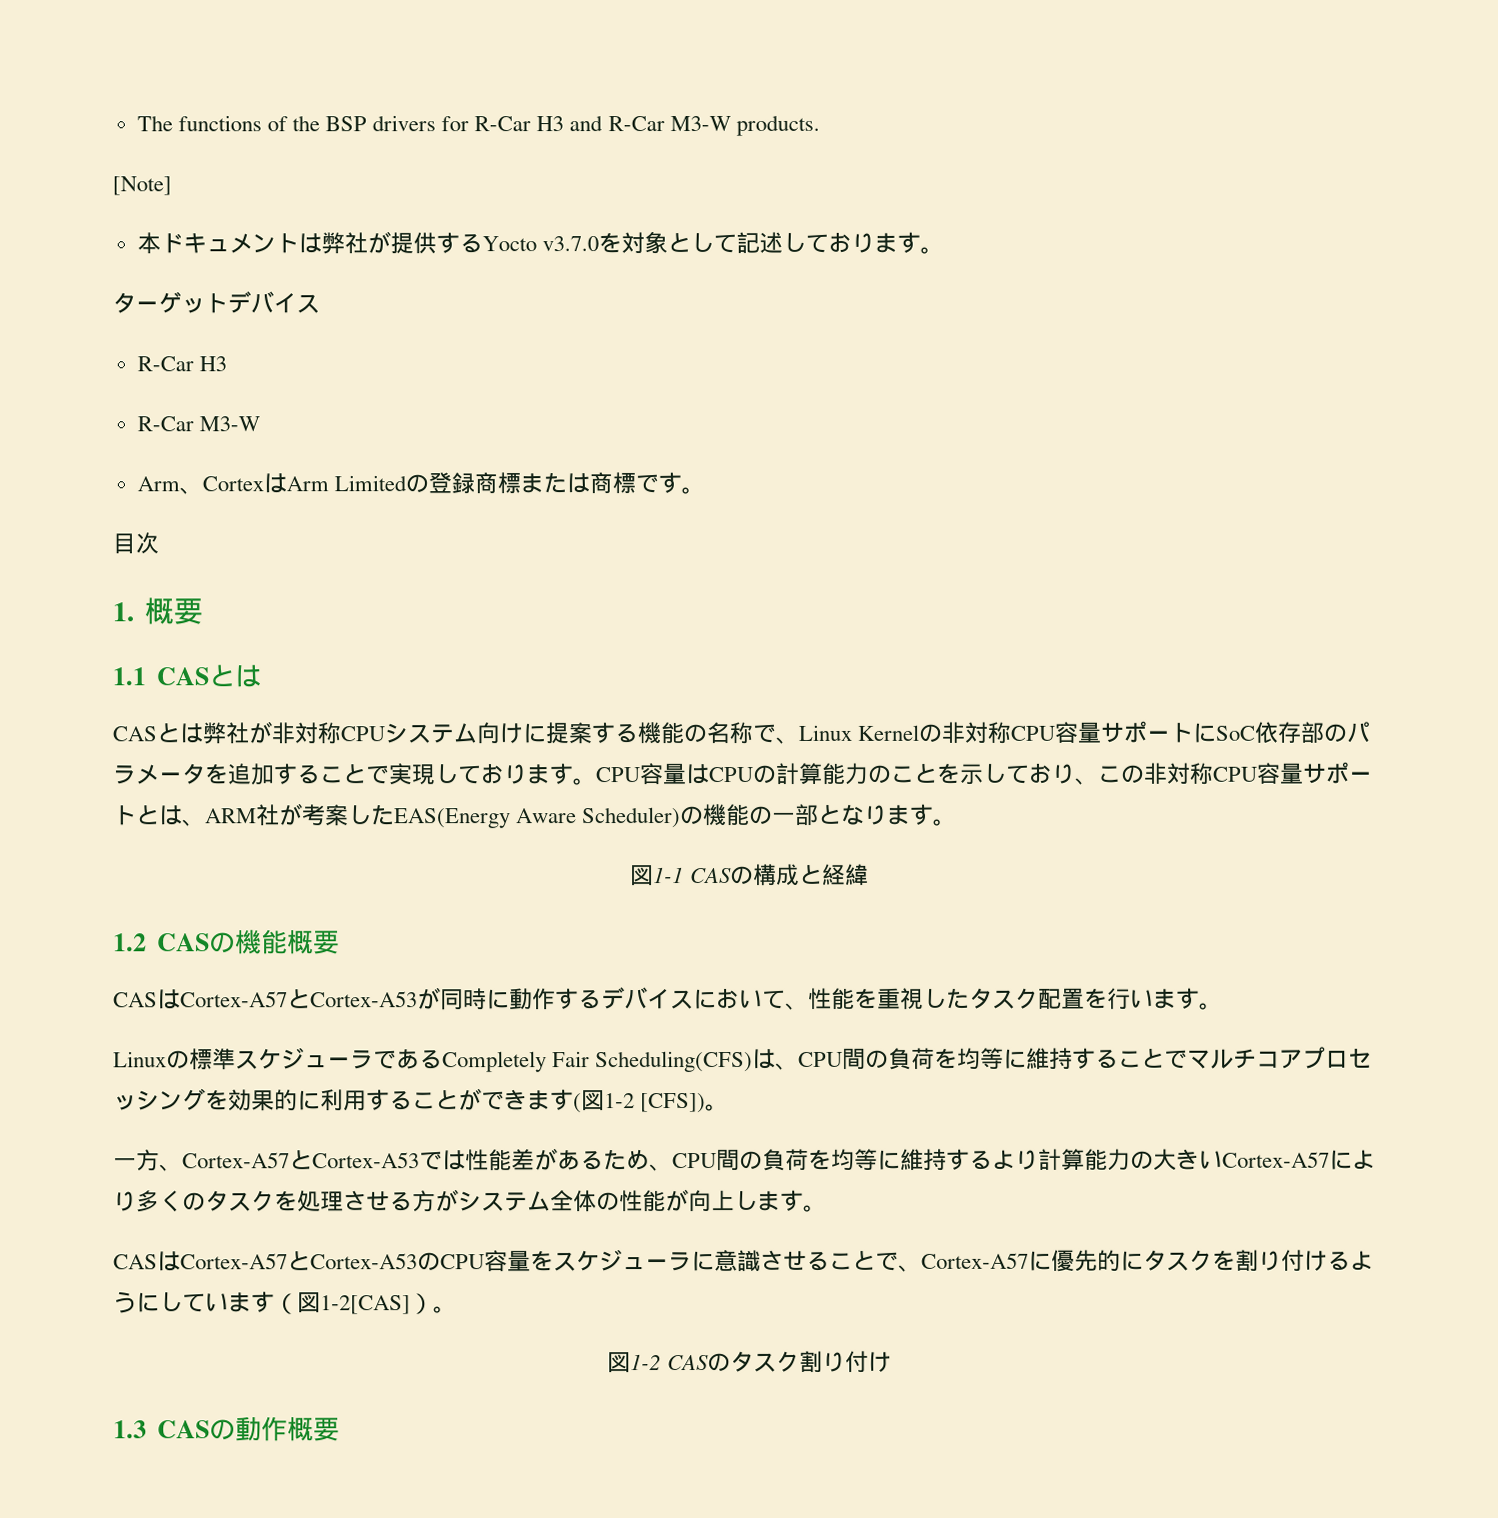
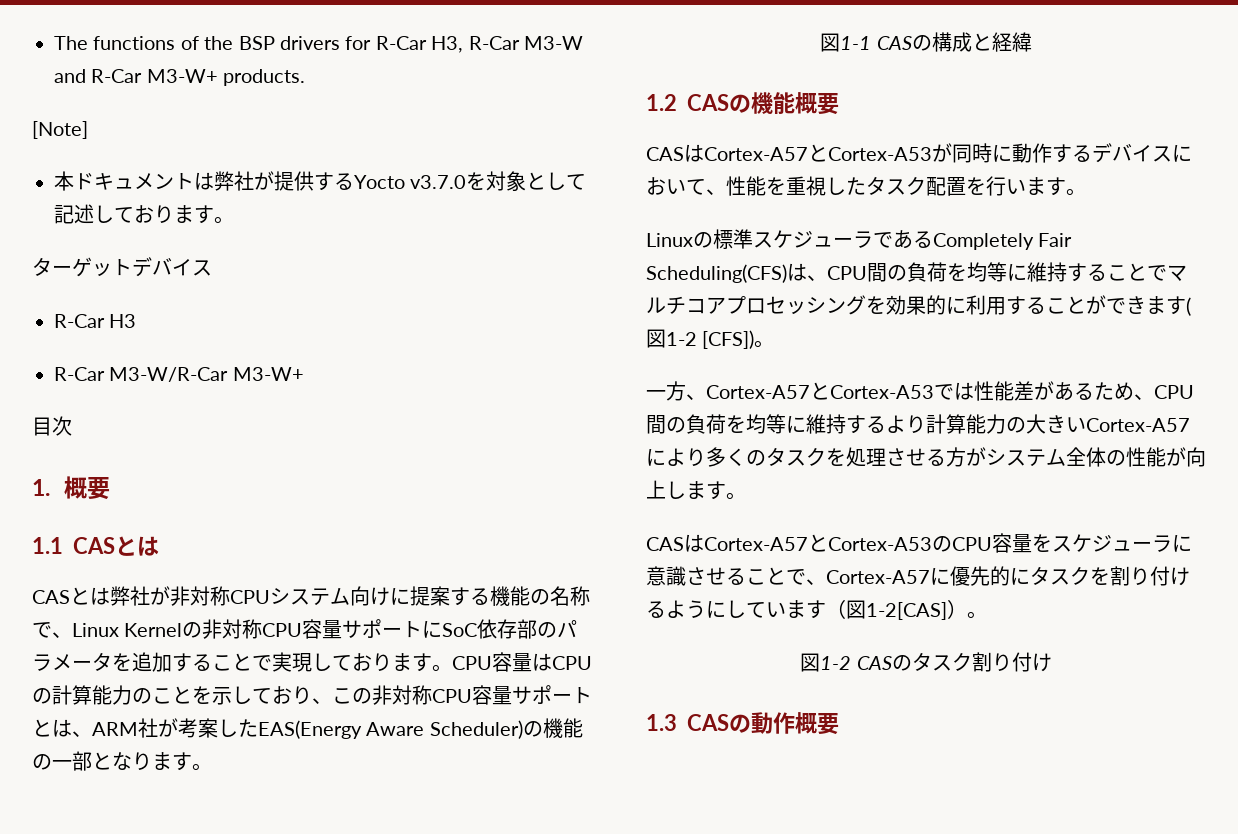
- The functions of the BSP drivers for R-Car H3 and R-Car M3-W products.
+ The functions of the BSP drivers for R-Car H3, R-Car M3-W and R-Car M3-W+ products.
  ターゲットデバイス
  R-Car H3
- R-Car M3-W
- Arm、CortexはArm Limitedの登録商標または商標です。
+ R-Car M3-W/R-Car M3-W+

